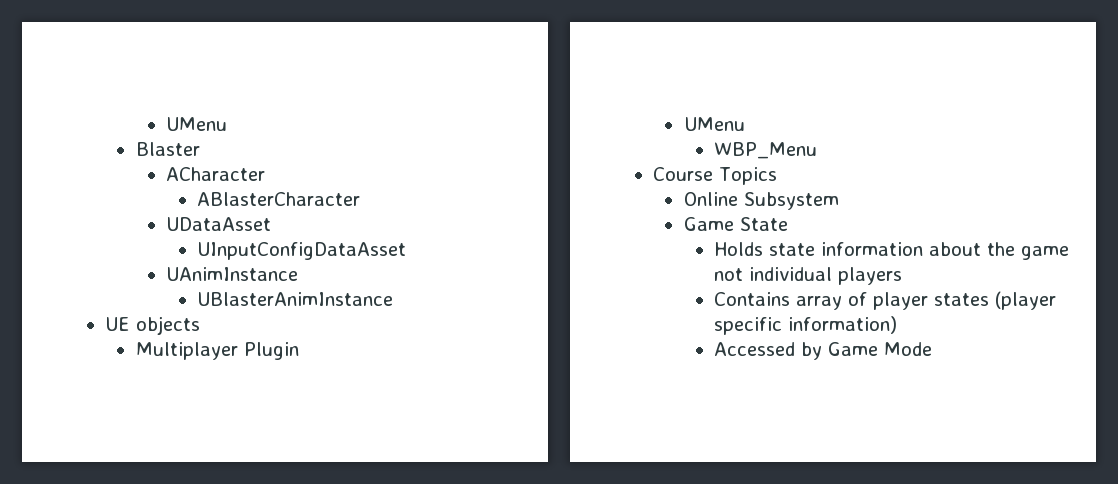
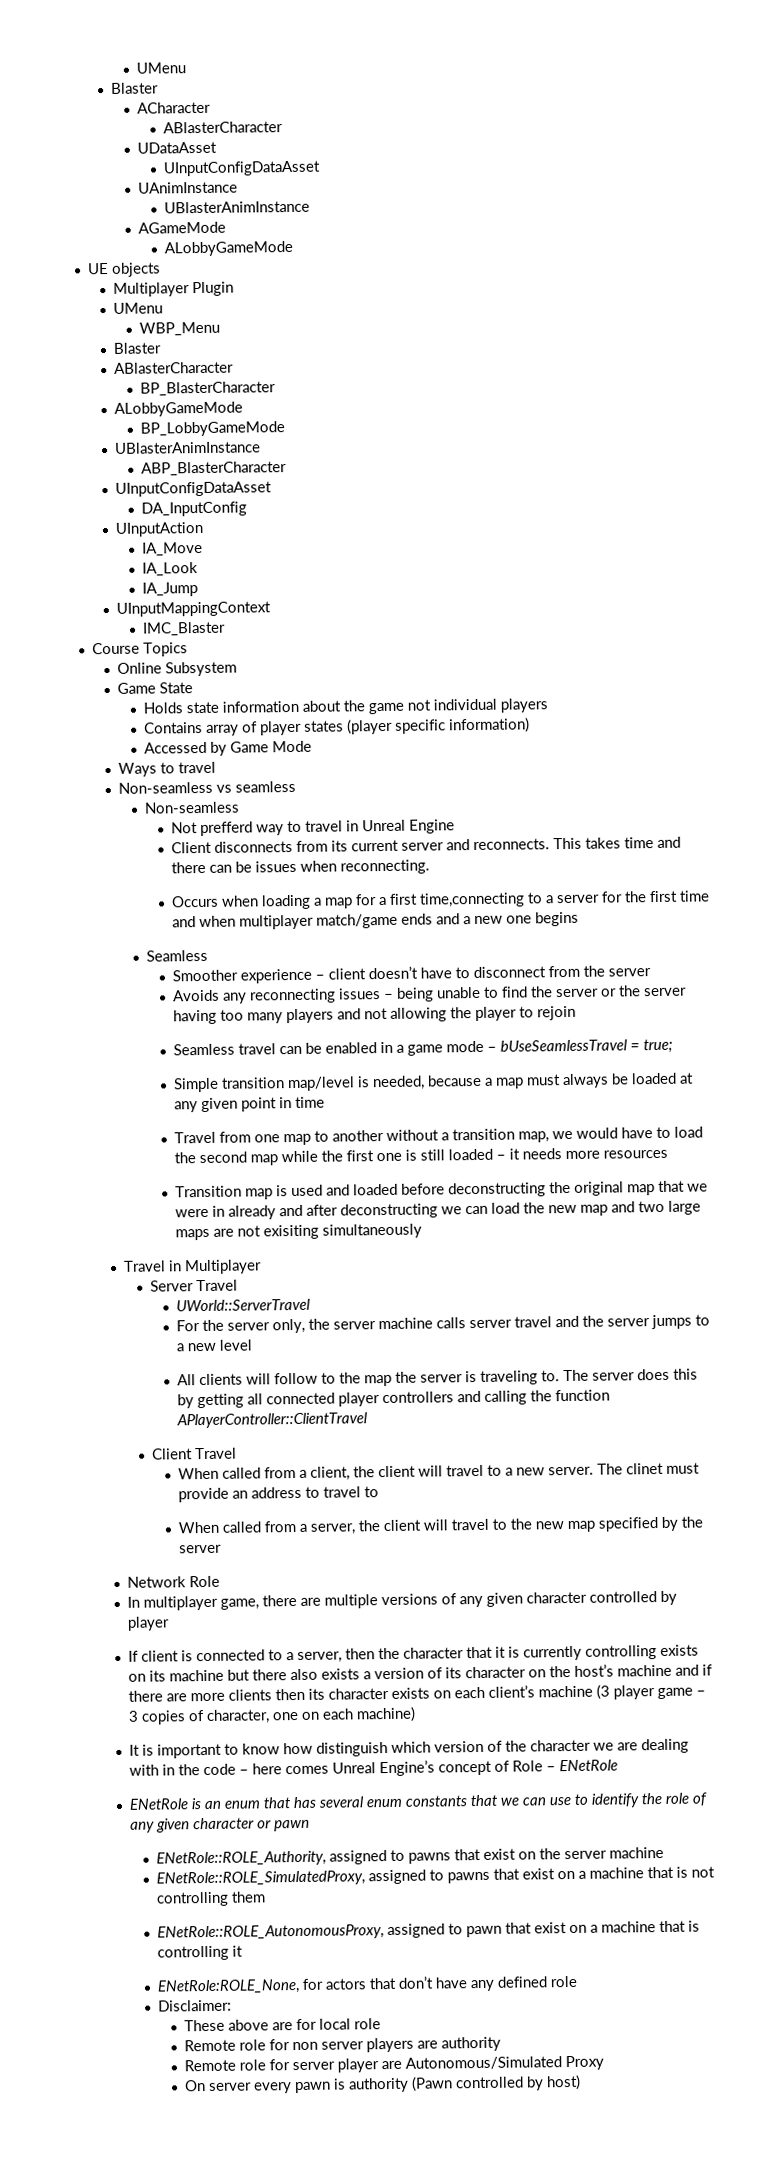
+ AGameMode
+ ALobbyGameMode
  WBP_Menu
+ Blaster
+ ABlasterCharacter
+ BP_BlasterCharacter
+ ALobbyGameMode
+ BP_LobbyGameMode
+ UBlasterAnimInstance
+ ABP_BlasterCharacter
+ UInputConfigDataAsset
+ DA_InputConfig
+ UInputAction
+ IA_Move
+ IA_Look
+ IA_Jump
+ UInputMappingContext
+ IMC_Blaster
+ Ways to travel
+ Non-seamless vs seamless
+ Non-seamless
+ Not prefferd way to travel in Unreal Engine
+ Client disconnects from its current server and reconnects. This takes time and there can be issues when reconnecting.
+ Occurs when loading a map for a first time,connecting to a server for the first time and when multiplayer match/game ends and a new one begins
+ Seamless
+ Smoother experience – client doesn’t have to disconnect from the server
+ Avoids any reconnecting issues – being unable to find the server or the server having too many players and not allowing the player to rejoin
+ Seamless travel can be enabled in a game mode – bUseSeamlessTravel = true;
+ Simple transition map/level is needed, because a map must always be loaded at any given point in time
+ Travel from one map to another without a transition map, we would have to load the second map while the first one is still loaded – it needs more resources
+ Transition map is used and loaded before deconstructing the original map that we were in already and after deconstructing we can load the new map and two large maps are not exisiting simultaneously
+ Travel in Multiplayer
+ Server Travel
+ UWorld::ServerTravel
+ For the server only, the server machine calls server travel and the server jumps to a new level
+ All clients will follow to the map the server is traveling to. The server does this by getting all connected player controllers and calling the function APlayerController::ClientTravel
+ Client Travel
+ When called from a client, the client will travel to a new server. The clinet must provide an address to travel to
+ When called from a server, the client will travel to the new map specified by the server
+ Network Role
+ In multiplayer game, there are multiple versions of any given character controlled by player
+ If client is connected to a server, then the character that it is currently controlling exists on its machine but there also exists a version of its character on the host’s machine and if there are more clients then its character exists on each client’s machine (3 player game – 3 copies of character, one on each machine)
+ It is important to know how distinguish which version of the character we are dealing with in the code – here comes Unreal Engine’s concept of Role – ENetRole
+ ENetRole is an enum that has several enum constants that we can use to identify the role of any given character or pawn
+ ENetRole::ROLE_Authority, assigned to pawns that exist on the server machine
+ ENetRole::ROLE_SimulatedProxy, assigned to pawns that exist on a machine that is not controlling them
+ ENetRole::ROLE_AutonomousProxy, assigned to pawn that exist on a machine that is controlling it
+ ENetRole:ROLE_None, for actors that don’t have any defined role
+ Disclaimer:
+ These above are for local role
+ Remote role for non server players are authority
+ Remote role for server player are Autonomous/Simulated Proxy
+ On server every pawn is authority (Pawn controlled by host)

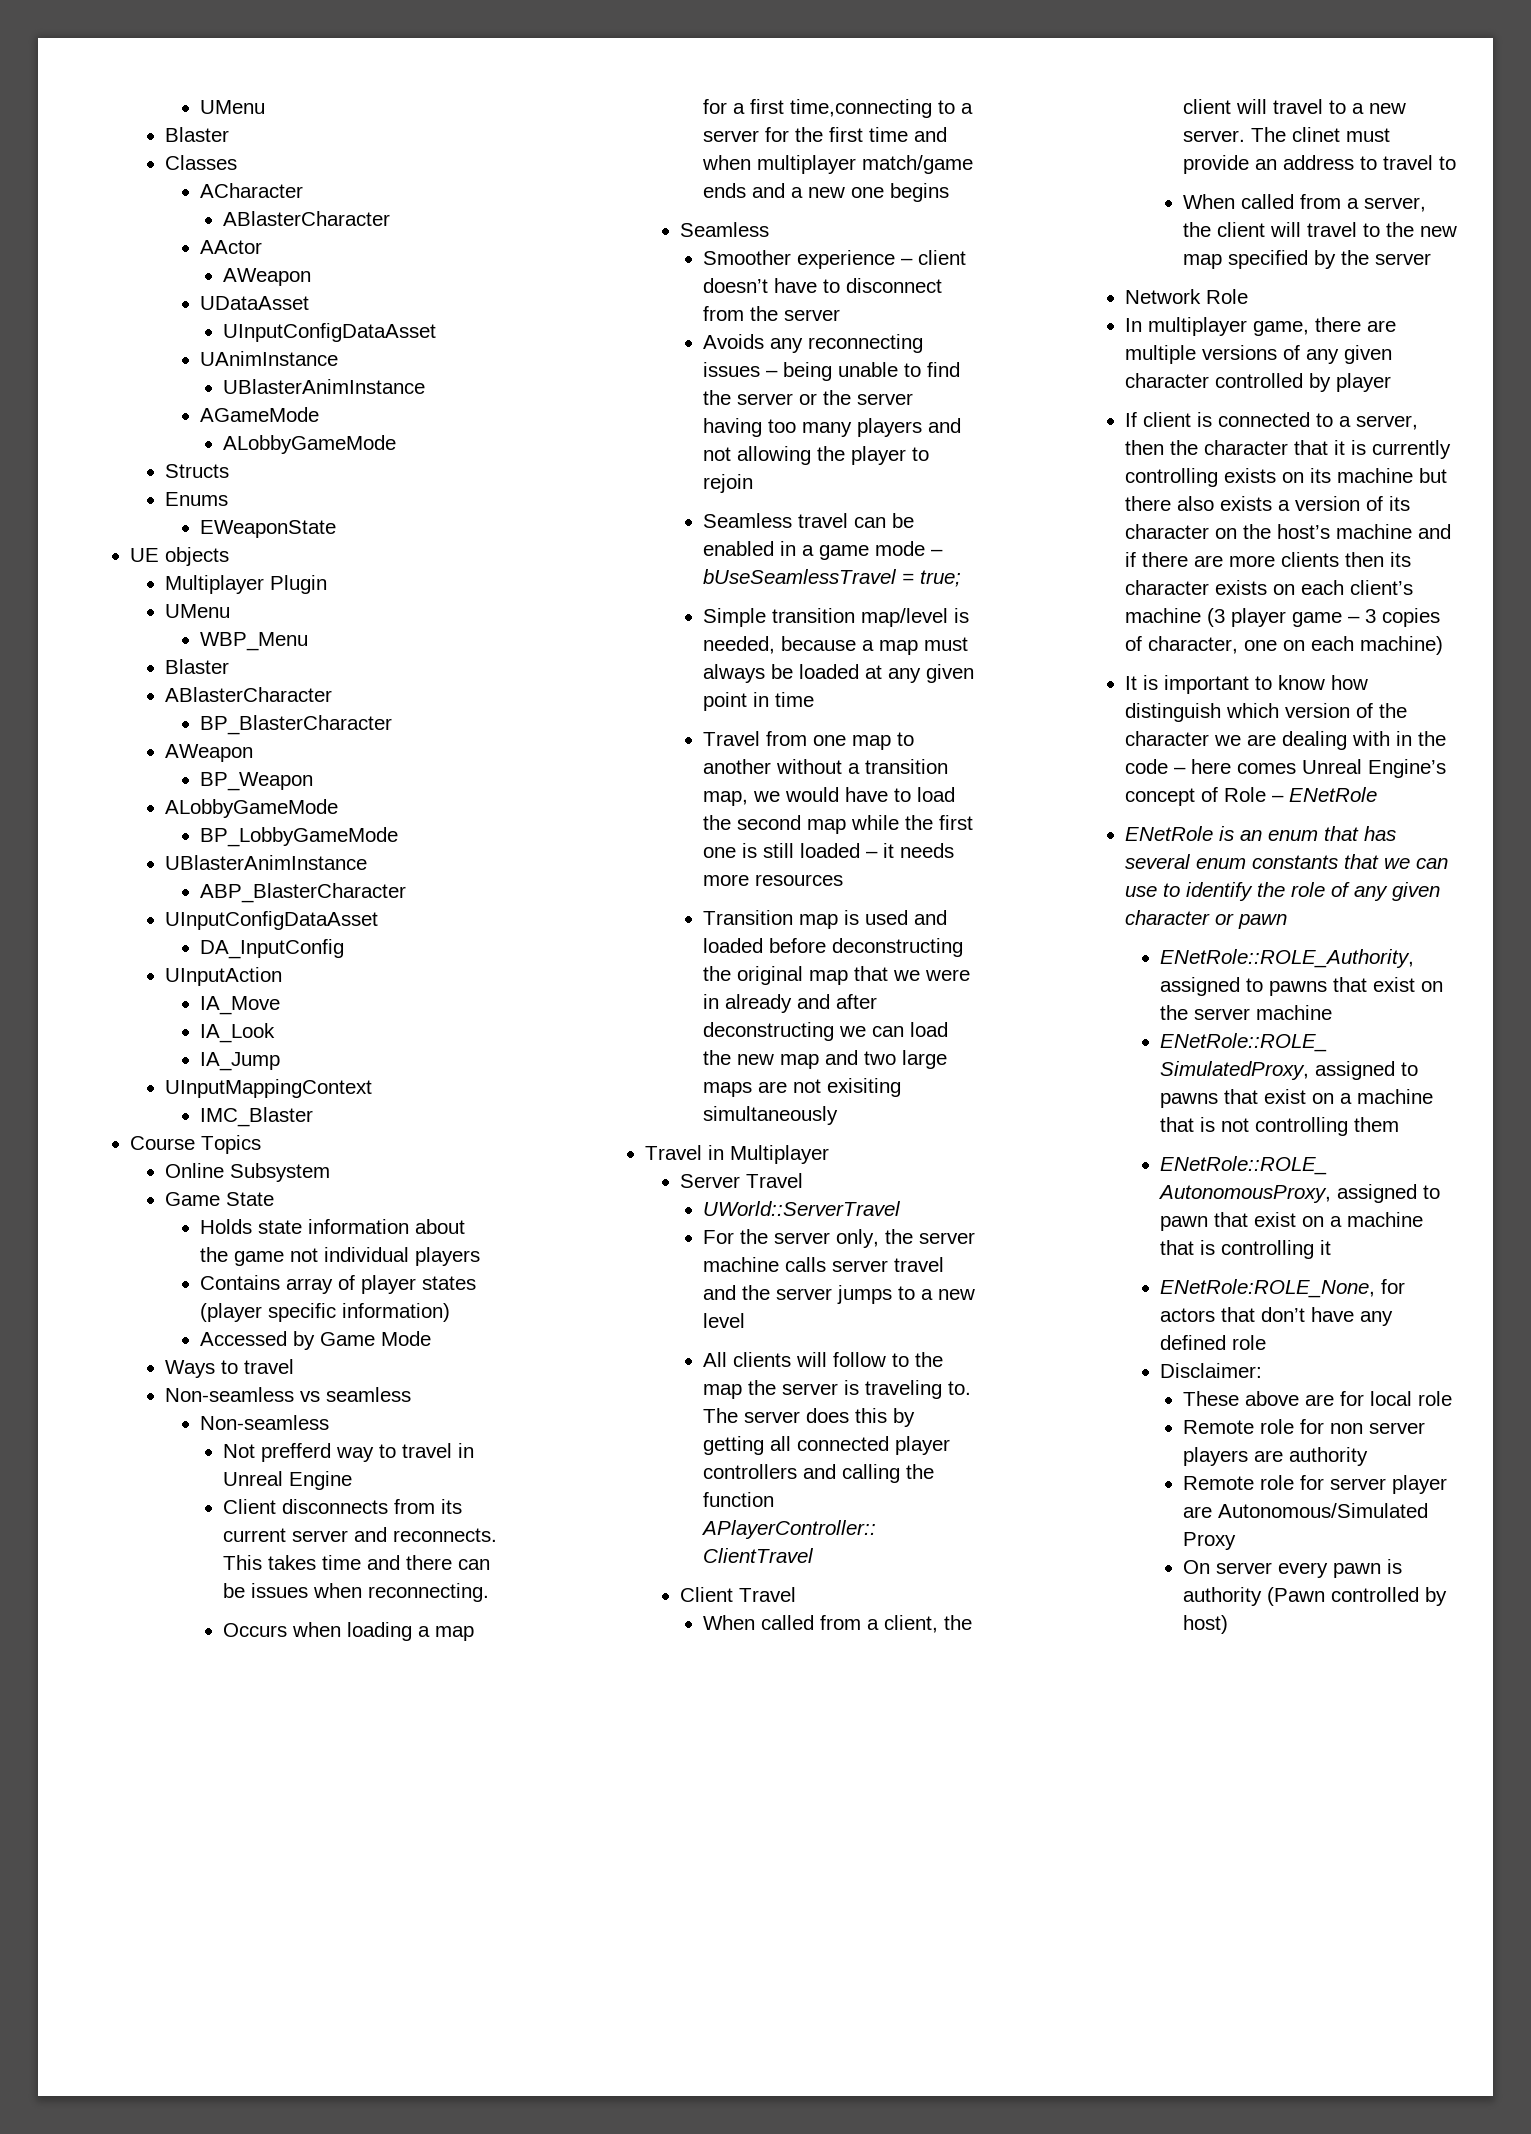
+ Classes
+ AActor
+ AWeapon
+ Structs
+ Enums
+ EWeaponState
  BP_BlasterCharacter
+ AWeapon
+ BP_Weapon

